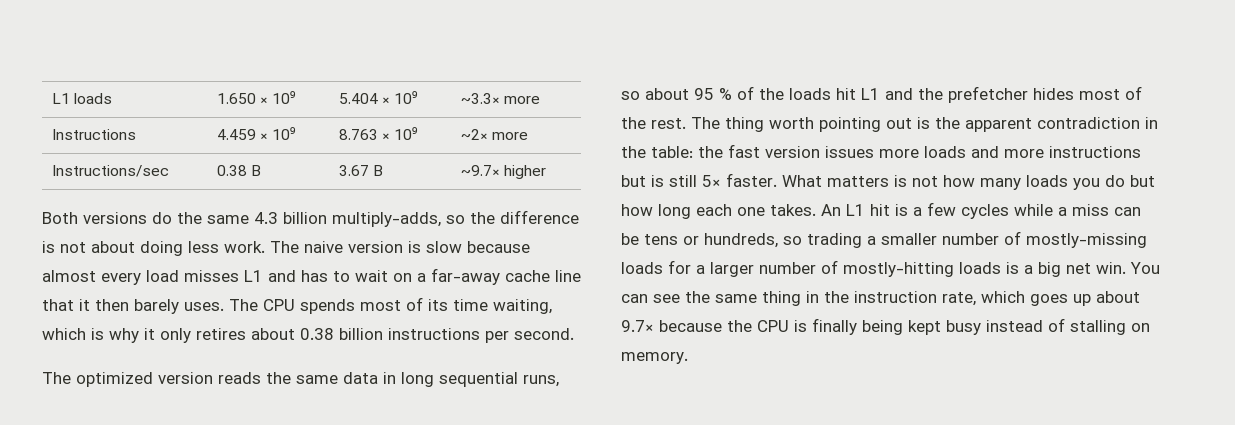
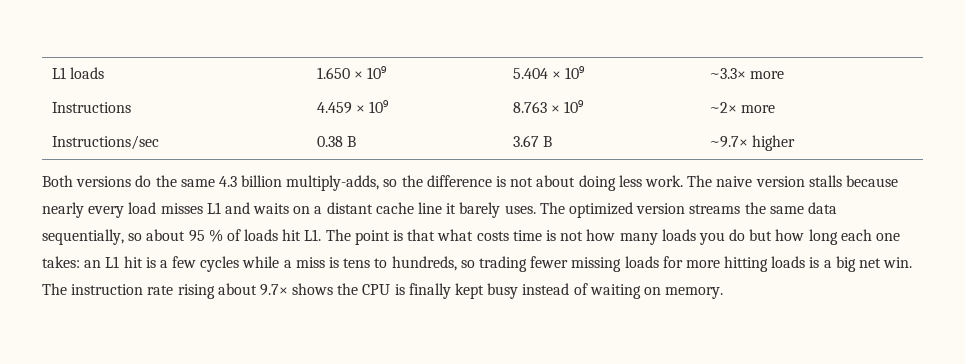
- The naive version is slow because almost every load misses L1 and has to wait on a far-away cache line that it then barely uses. The CPU spends most of its time waiting, which is why it only retires about 0.38 billion instructions per second.
- The optimized version reads the same data in long sequential runs, so about 95 % of the loads hit L1 and the prefetcher hides most of the rest. The thing worth pointing out is the apparent contradiction in the table: the fast version issues more loads and more instructions but is still 5× faster. What matters is not how many loads you do but how long each one takes. An L1 hit is a few cycles while a miss can be tens or hundreds, so trading a smaller number of mostly-missing loads for a larger number of mostly-hitting loads is a big net win.
+ The naive version stalls because nearly every load misses L1 and waits on a distant cache line it barely uses. The optimized version streams the same data sequentially, so about 95 % of loads hit L1. The point is that what costs time is not how many loads you do but how long each one takes: an L1 hit is a few cycles while a miss is tens to hundreds, so trading fewer missing loads for more hitting loads is a big net win.
- You can see the same thing in the instruction rate, which goes up about 9.7× because the CPU is finally being kept busy instead of stalling on memory.
+ The instruction rate rising about 9.7× shows the CPU is finally kept busy instead of waiting on memory.

